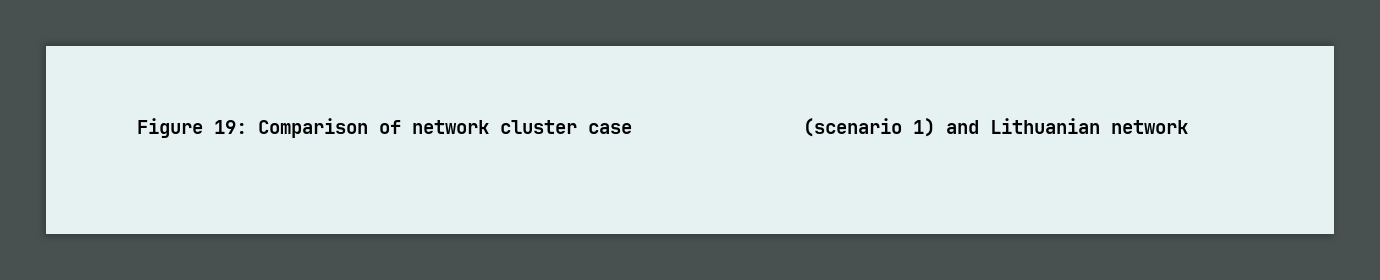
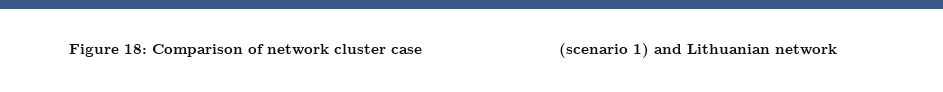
- Figure 19: Comparison of network cluster case (scenario 1) and Lithuanian network
+ Figure 18: Comparison of network cluster case (scenario 1) and Lithuanian network

